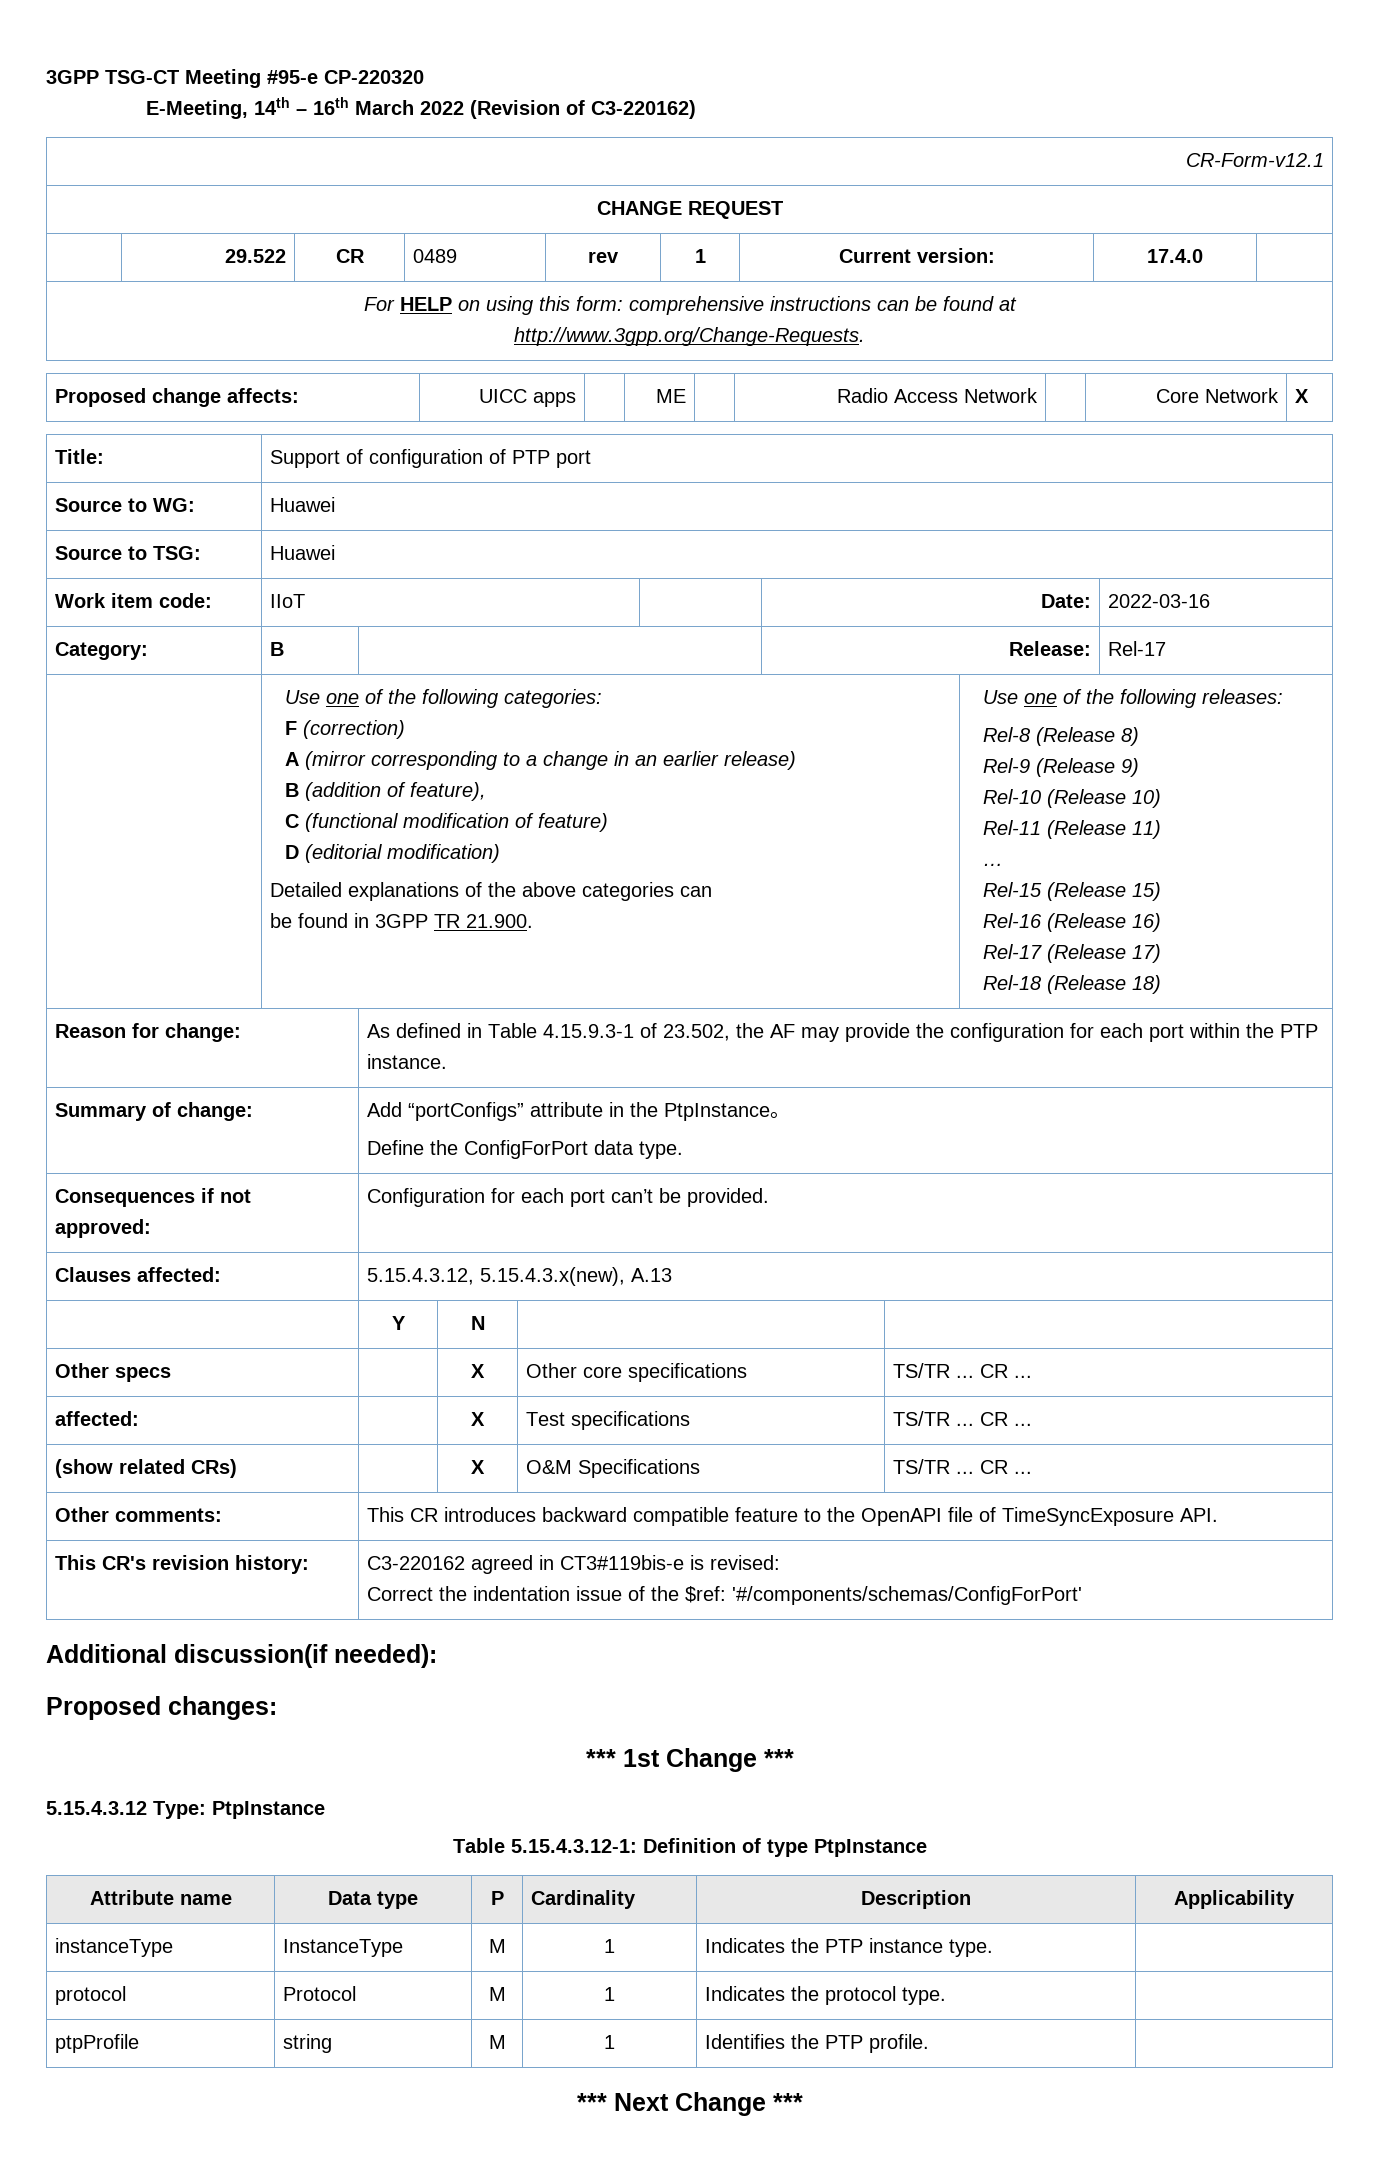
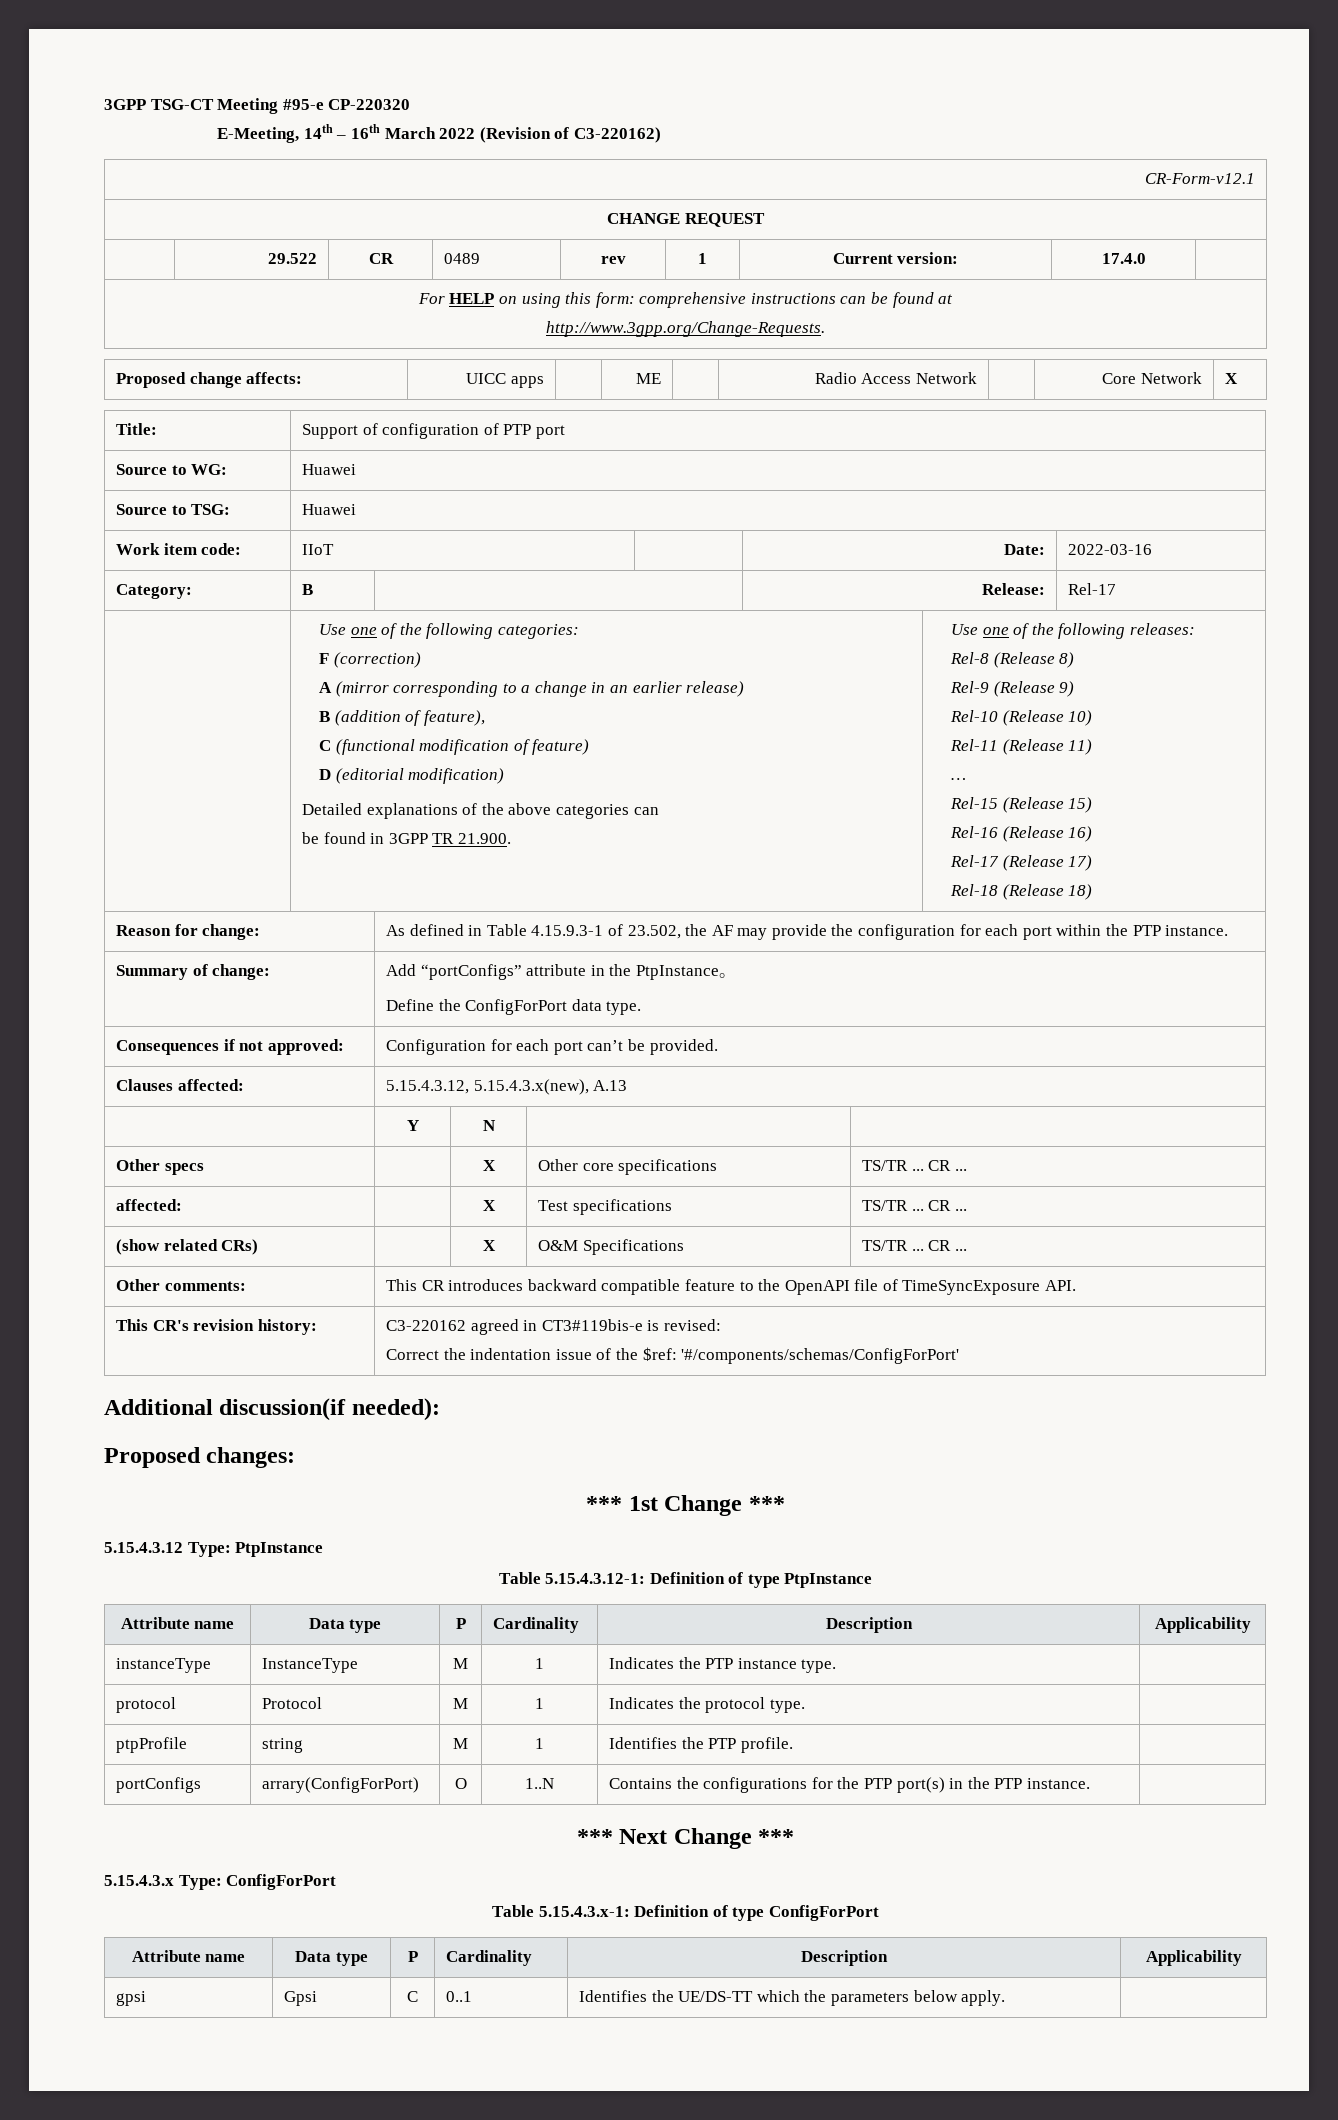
+ portConfigs | arrary(ConfigForPort) | O | 1..N | Contains the configurations for the PTP port(s) in the PTP instance. |
  *** Next Change ***
+ 5.15.4.3.x Type: ConfigForPort
+ Table 5.15.4.3.x-1: Definition of type ConfigForPort
+ Attribute name | Data type | P | Cardinality | Description | Applicability
+ gpsi | Gpsi | C | 0..1 | Identifies the UE/DS-TT which the parameters below apply. |

